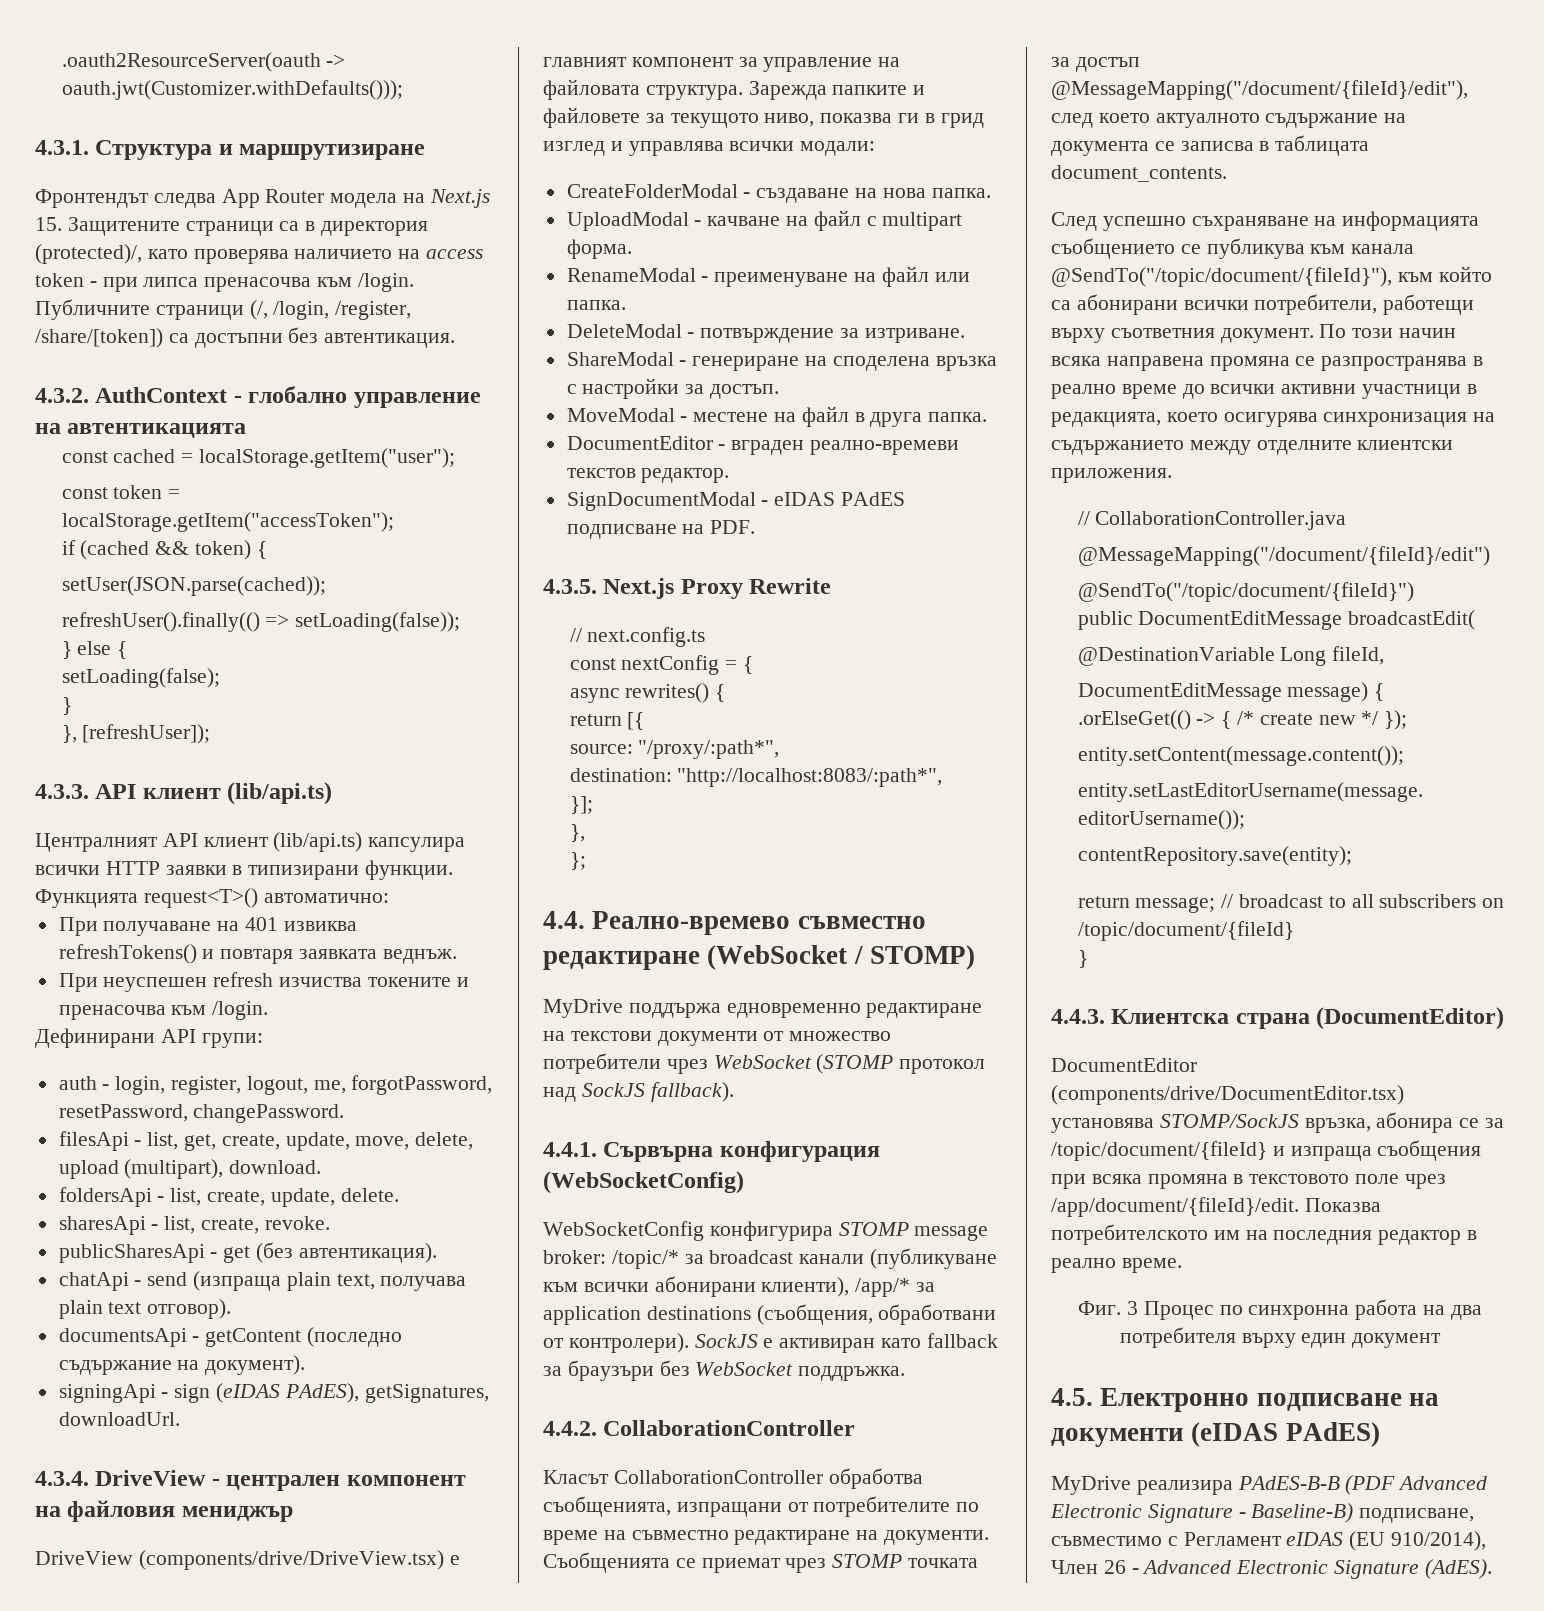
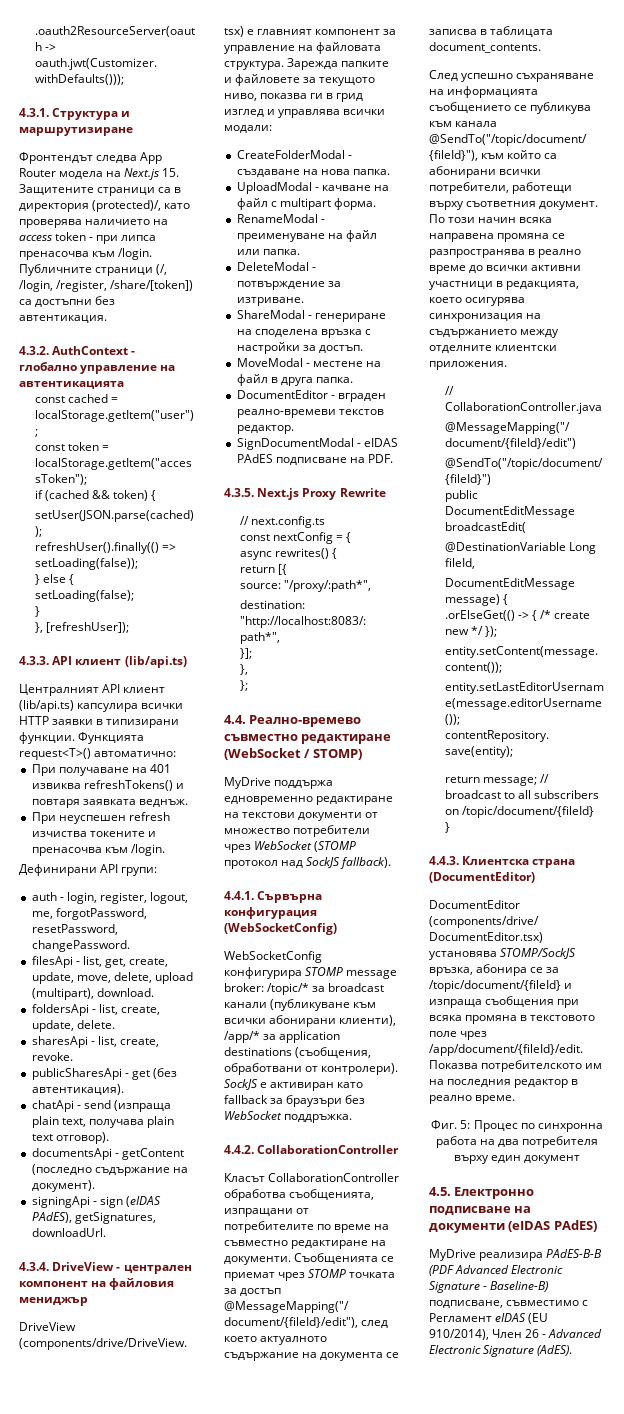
- Фиг. 3 Процес по синхронна работа на два потребителя върху един документ
+ Фиг. 5: Процес по синхронна работа на два потребителя върху един документ

